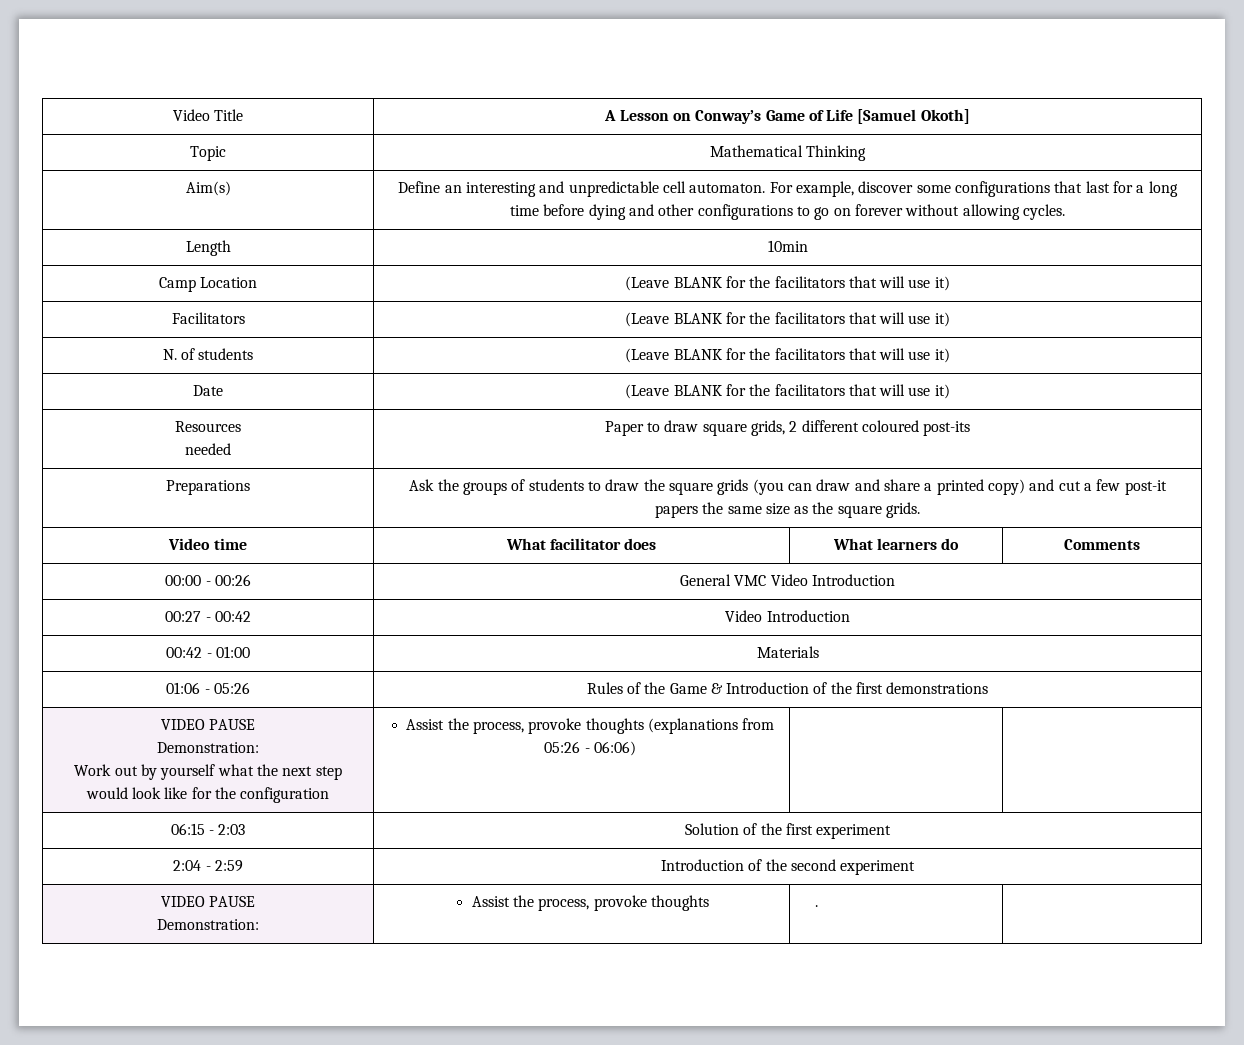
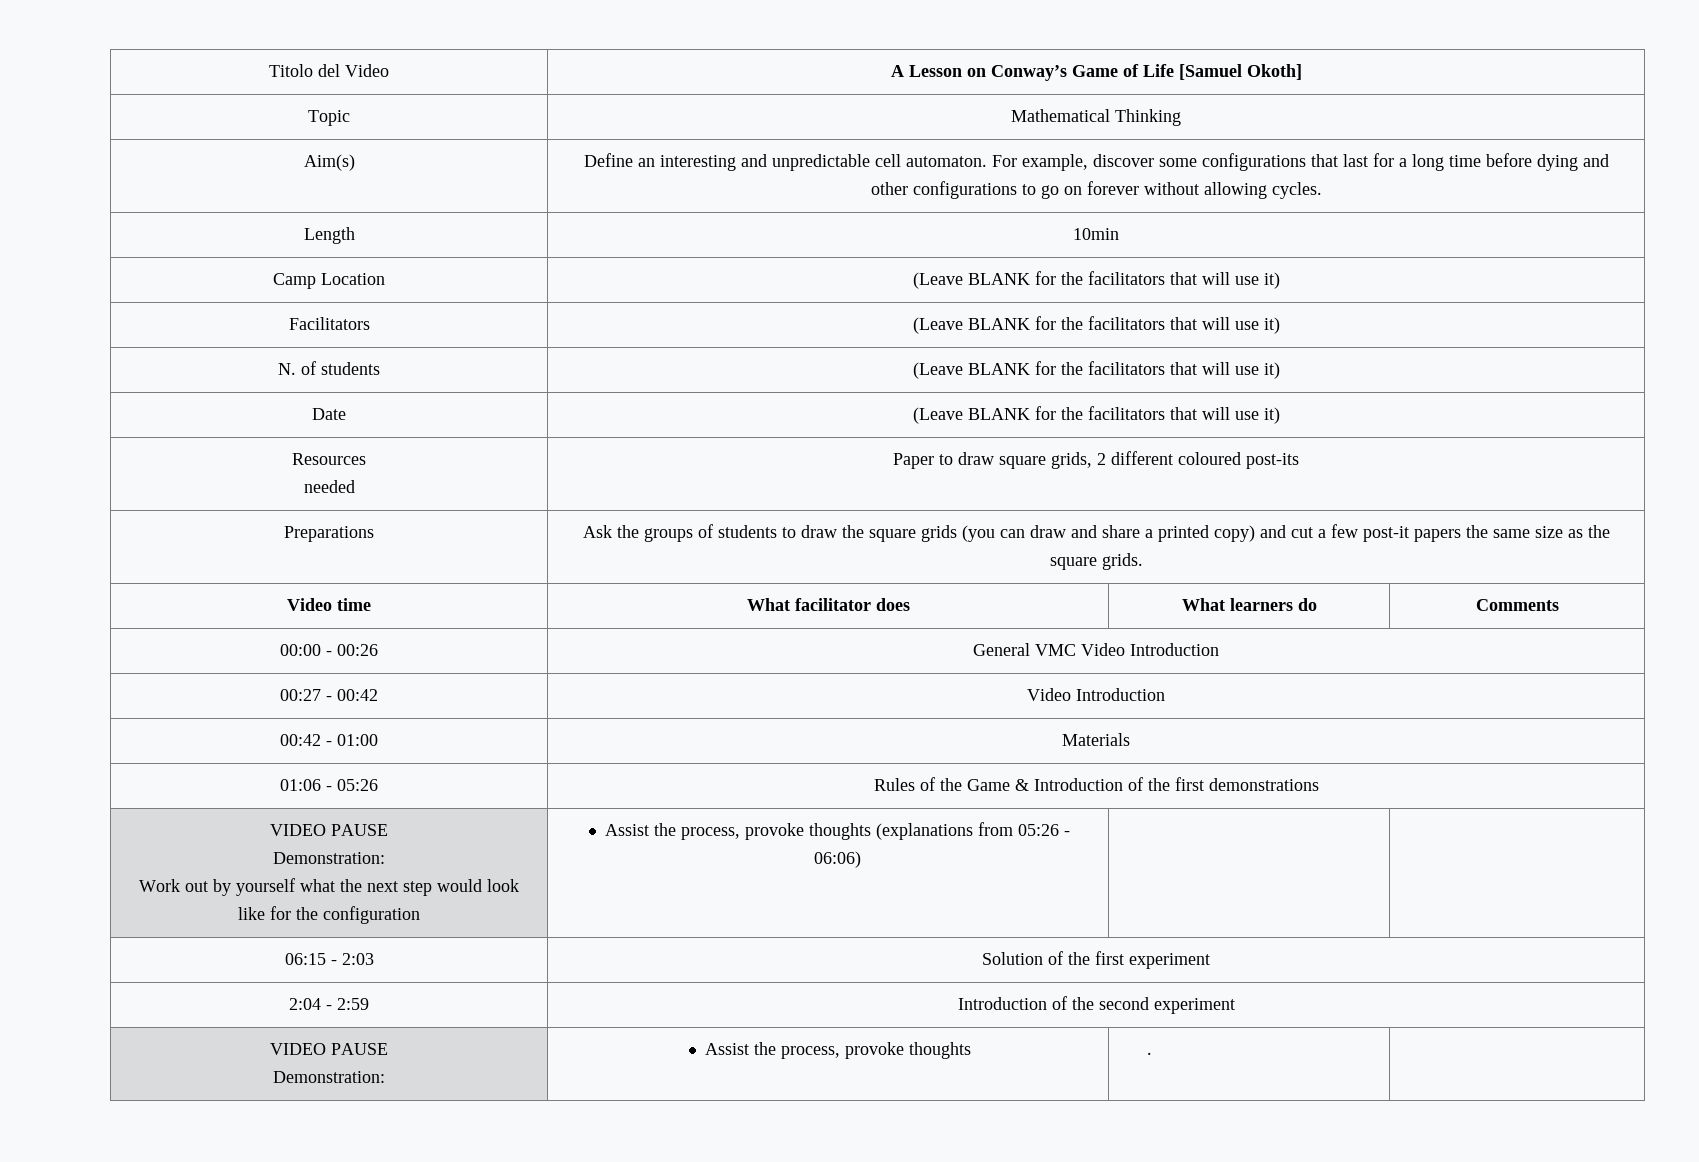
- Video Title | A Lesson on Conway’s Game of Life [Samuel Okoth]
+ Titolo del Video | A Lesson on Conway’s Game of Life [Samuel Okoth]

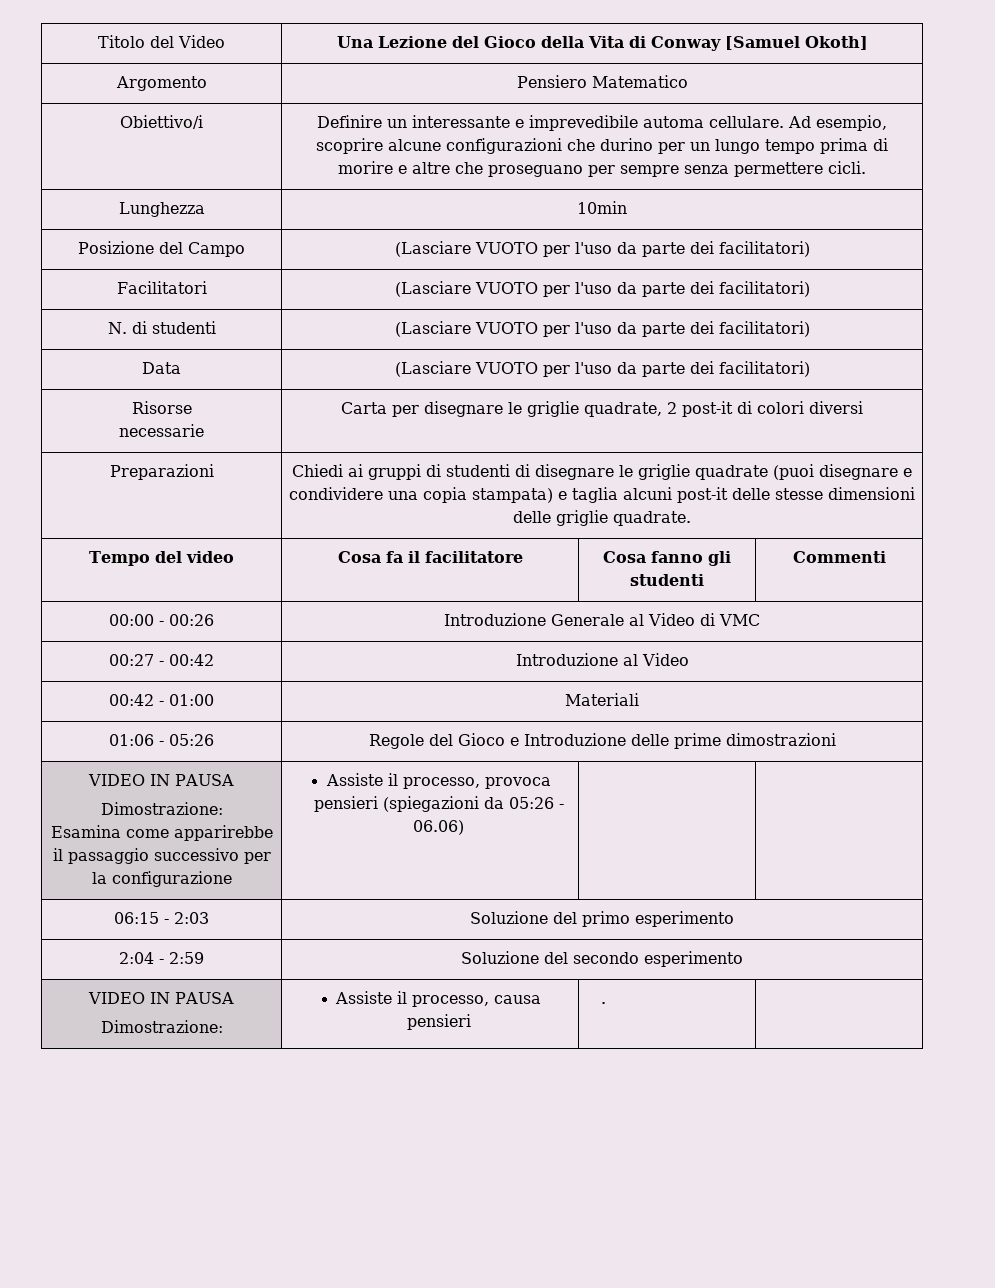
- Titolo del Video | A Lesson on Conway’s Game of Life [Samuel Okoth]
- Topic | Mathematical Thinking
- Aim(s) | Define an interesting and unpredictable cell automaton. For example, discover some configurations that last for a long time before dying and other configurations to go on forever without allowing cycles.
- Length | 10min
- Camp Location | (Leave BLANK for the facilitators that will use it)
- Facilitators | (Leave BLANK for the facilitators that will use it)
- N. of students | (Leave BLANK for the facilitators that will use it)
- Date | (Leave BLANK for the facilitators that will use it)
- Resources
- needed | Paper to draw square grids, 2 different coloured post-its
- Preparations | Ask the groups of students to draw the square grids (you can draw and share a printed copy) and cut a few post-it papers the same size as the square grids.
- Video time | What facilitator does | What learners do | Comments
- 00:00 - 00:26 | General VMC Video Introduction
+ Titolo del Video | Una Lezione del Gioco della Vita di Conway [Samuel Okoth]
+ Argomento | Pensiero Matematico
+ Obiettivo/i | Definire un interessante e imprevedibile automa cellulare. Ad esempio, scoprire alcune configurazioni che durino per un lungo tempo prima di morire e altre che proseguano per sempre senza permettere cicli.
+ Lunghezza | 10min
+ Posizione del Campo | (Lasciare VUOTO per l'uso da parte dei facilitatori)
+ Facilitatori | (Lasciare VUOTO per l'uso da parte dei facilitatori)
+ N. di studenti | (Lasciare VUOTO per l'uso da parte dei facilitatori)
+ Data | (Lasciare VUOTO per l'uso da parte dei facilitatori)
+ Risorse
+ necessarie | Carta per disegnare le griglie quadrate, 2 post-it di colori diversi
+ Preparazioni | Chiedi ai gruppi di studenti di disegnare le griglie quadrate (puoi disegnare e condividere una copia stampata) e taglia alcuni post-it delle stesse dimensioni delle griglie quadrate.
+ Tempo del video | Cosa fa il facilitatore | Cosa fanno gli studenti | Commenti
+ 00:00 - 00:26 | Introduzione Generale al Video di VMC
- 00:27 - 00:42 | Video Introduction
+ 00:27 - 00:42 | Introduzione al Video
- 00:42 - 01:00 | Materials
+ 00:42 - 01:00 | Materiali
- 01:06 - 05:26 | Rules of the Game & Introduction of the first demonstrations
- VIDEO PAUSE
- Demonstration:
- Work out by yourself what the next step would look like for the configuration | Assist the process, provoke thoughts (explanations from 05:26 - 06:06) | |
+ 01:06 - 05:26 | Regole del Gioco e Introduzione delle prime dimostrazioni
+ VIDEO IN PAUSA
+ Dimostrazione:
+ Esamina come apparirebbe il passaggio successivo per la configurazione | Assiste il processo, provoca pensieri (spiegazioni da 05:26 - 06.06) | |
- 06:15 - 2:03 | Solution of the first experiment
- 2:04 - 2:59 | Introduction of the second experiment
- VIDEO PAUSE
- Demonstration: | Assist the process, provoke thoughts | . |
+ 06:15 - 2:03 | Soluzione del primo esperimento
+ 2:04 - 2:59 | Soluzione del secondo esperimento
+ VIDEO IN PAUSA
+ Dimostrazione: | Assiste il processo, causa pensieri | . |

